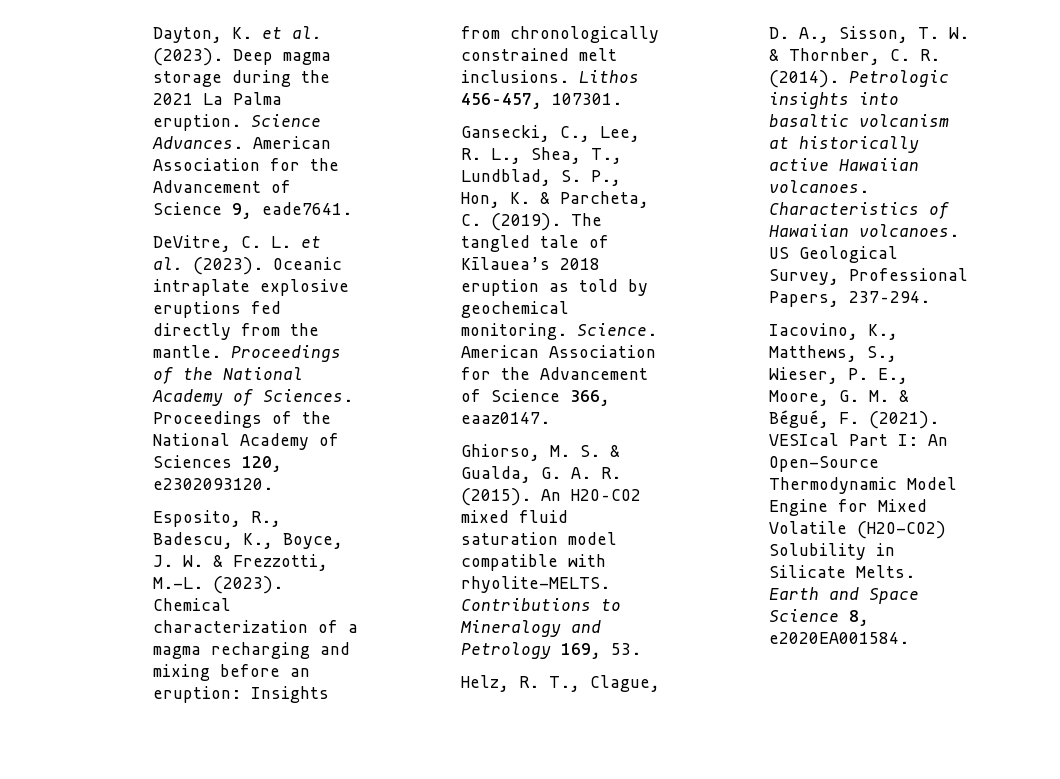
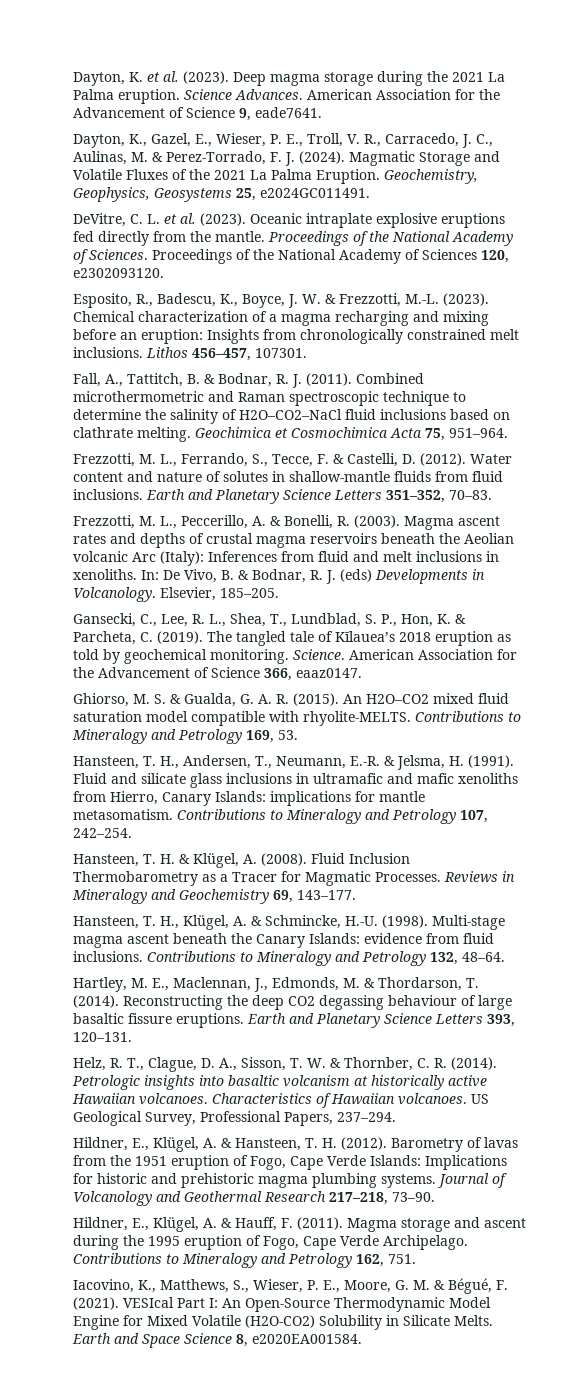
+ Dayton, K., Gazel, E., Wieser, P. E., Troll, V. R., Carracedo, J. C., Aulinas, M. & Perez-Torrado, F. J. (2024). Magmatic Storage and Volatile Fluxes of the 2021 La Palma Eruption. Geochemistry, Geophysics, Geosystems 25, e2024GC011491.
+ Fall, A., Tattitch, B. & Bodnar, R. J. (2011). Combined microthermometric and Raman spectroscopic technique to determine the salinity of H2O–CO2–NaCl fluid inclusions based on clathrate melting. Geochimica et Cosmochimica Acta 75, 951–964.
+ Frezzotti, M. L., Ferrando, S., Tecce, F. & Castelli, D. (2012). Water content and nature of solutes in shallow-mantle fluids from fluid inclusions. Earth and Planetary Science Letters 351–352, 70–83.
+ Frezzotti, M. L., Peccerillo, A. & Bonelli, R. (2003). Magma ascent rates and depths of crustal magma reservoirs beneath the Aeolian volcanic Arc (Italy): Inferences from fluid and melt inclusions in xenoliths. In: De Vivo, B. & Bodnar, R. J. (eds) Developments in Volcanology. Elsevier, 185–205.
+ Hansteen, T. H., Andersen, T., Neumann, E.-R. & Jelsma, H. (1991). Fluid and silicate glass inclusions in ultramafic and mafic xenoliths from Hierro, Canary Islands: implications for mantle metasomatism. Contributions to Mineralogy and Petrology 107, 242–254.
+ Hansteen, T. H. & Klügel, A. (2008). Fluid Inclusion Thermobarometry as a Tracer for Magmatic Processes. Reviews in Mineralogy and Geochemistry 69, 143–177.
+ Hansteen, T. H., Klügel, A. & Schmincke, H.-U. (1998). Multi-stage magma ascent beneath the Canary Islands: evidence from fluid inclusions. Contributions to Mineralogy and Petrology 132, 48–64.
+ Hartley, M. E., Maclennan, J., Edmonds, M. & Thordarson, T. (2014). Reconstructing the deep CO2 degassing behaviour of large basaltic fissure eruptions. Earth and Planetary Science Letters 393, 120–131.
+ Hildner, E., Klügel, A. & Hansteen, T. H. (2012). Barometry of lavas from the 1951 eruption of Fogo, Cape Verde Islands: Implications for historic and prehistoric magma plumbing systems. Journal of Volcanology and Geothermal Research 217–218, 73–90.
+ Hildner, E., Klügel, A. & Hauff, F. (2011). Magma storage and ascent during the 1995 eruption of Fogo, Cape Verde Archipelago. Contributions to Mineralogy and Petrology 162, 751.

